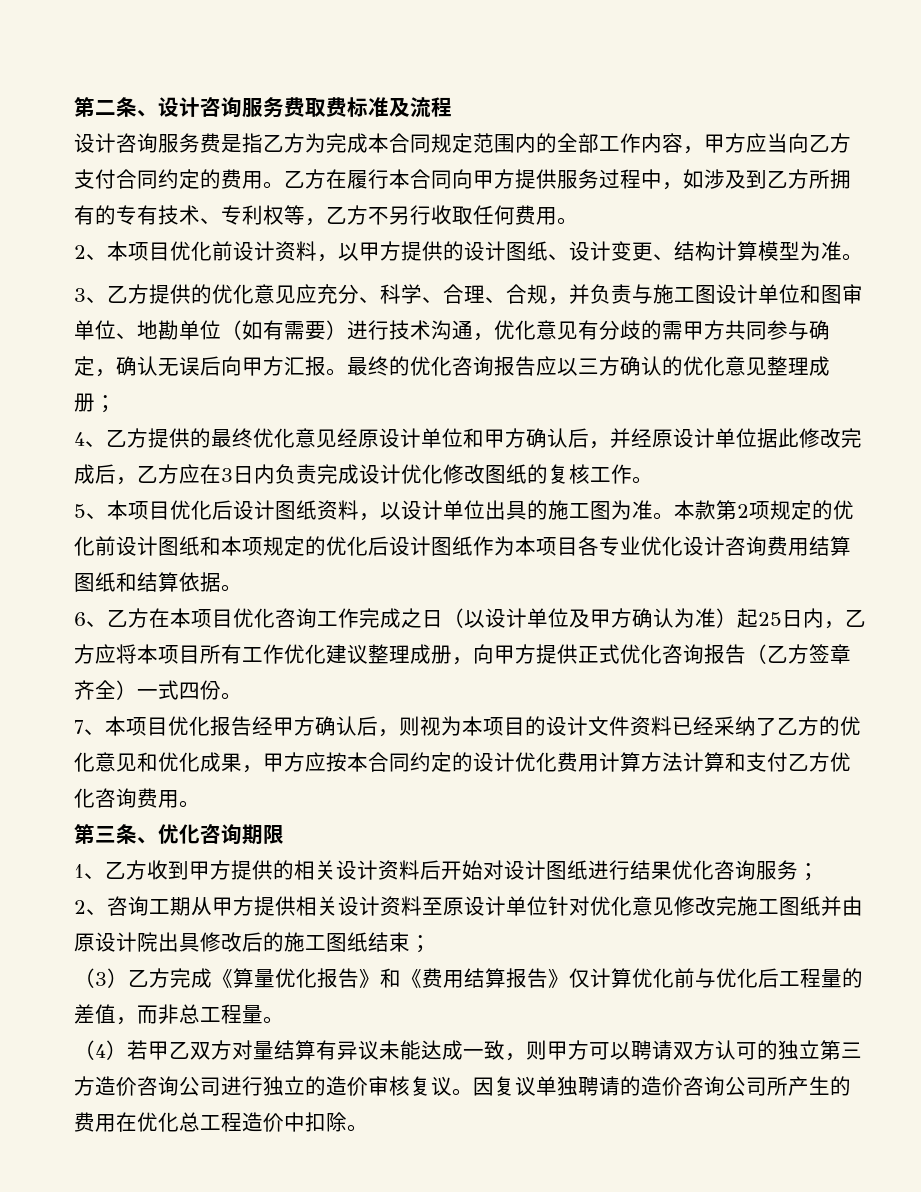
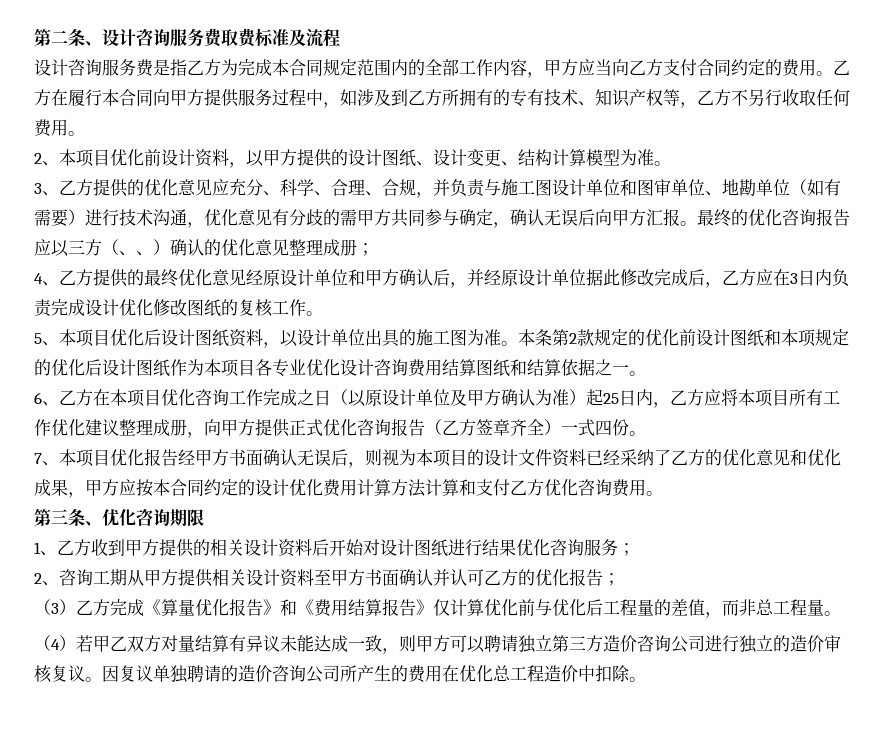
- 乙方在履行本合同向甲方提供服务过程中，如涉及到乙方所拥有的专有技术、专利权等，乙方不另行收取任何费用。
+ 乙方在履行本合同向甲方提供服务过程中，如涉及到乙方所拥有的专有技术、知识产权等，乙方不另行收取任何费用。
- 最终的优化咨询报告应以三方确认的优化意见整理成册；
+ 最终的优化咨询报告应以三方（、、）确认的优化意见整理成册；
- 本款第2项规定的优化前设计图纸和本项规定的优化后设计图纸作为本项目各专业优化设计咨询费用结算图纸和结算依据。
+ 本条第2款规定的优化前设计图纸和本项规定的优化后设计图纸作为本项目各专业优化设计咨询费用结算图纸和结算依据之一。
- 6、乙方在本项目优化咨询工作完成之日（以设计单位及甲方确认为准）起25日内，乙方应将本项目所有工作优化建议整理成册，向甲方提供正式优化咨询报告（乙方签章齐全）一式四份。
+ 6、乙方在本项目优化咨询工作完成之日（以原设计单位及甲方确认为准）起25日内，乙方应将本项目所有工作优化建议整理成册，向甲方提供正式优化咨询报告（乙方签章齐全）一式四份。
- 7、本项目优化报告经甲方确认后，则视为本项目的设计文件资料已经采纳了乙方的优化意见和优化成果，甲方应按本合同约定的设计优化费用计算方法计算和支付乙方优化咨询费用。
+ 7、本项目优化报告经甲方书面确认无误后，则视为本项目的设计文件资料已经采纳了乙方的优化意见和优化成果，甲方应按本合同约定的设计优化费用计算方法计算和支付乙方优化咨询费用。
- 2、咨询工期从甲方提供相关设计资料至原设计单位针对优化意见修改完施工图纸并由原设计院出具修改后的施工图纸结束；
+ 2、咨询工期从甲方提供相关设计资料至甲方书面确认并认可乙方的优化报告；
- （4）若甲乙双方对量结算有异议未能达成一致，则甲方可以聘请双方认可的独立第三方造价咨询公司进行独立的造价审核复议。
+ （4）若甲乙双方对量结算有异议未能达成一致，则甲方可以聘请独立第三方造价咨询公司进行独立的造价审核复议。

